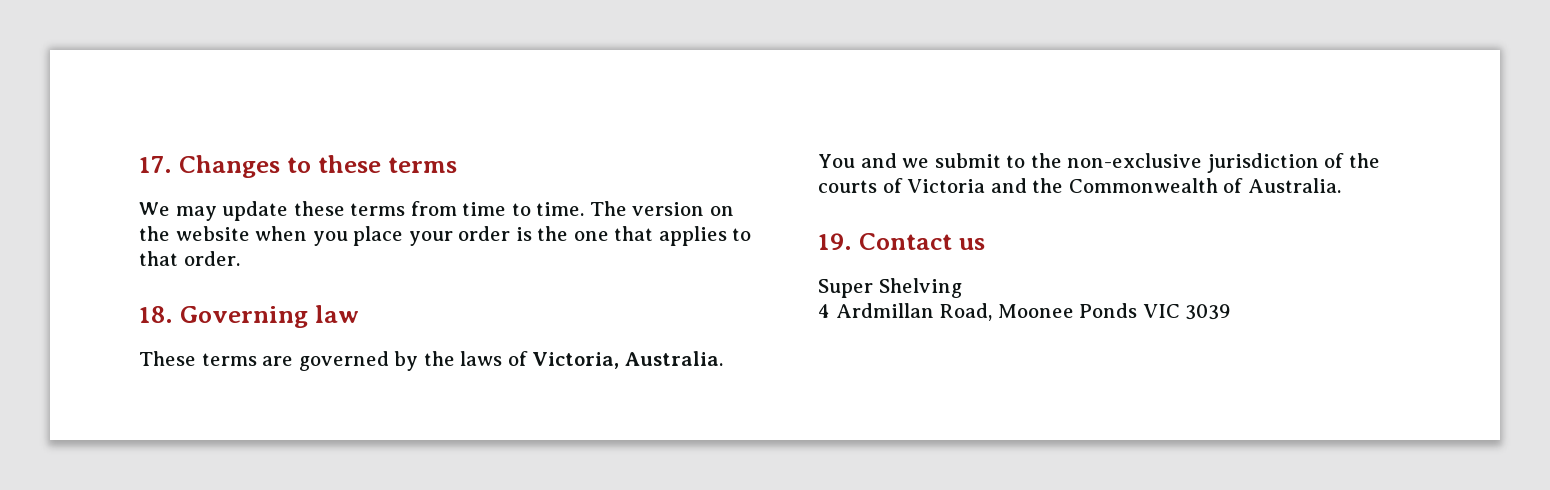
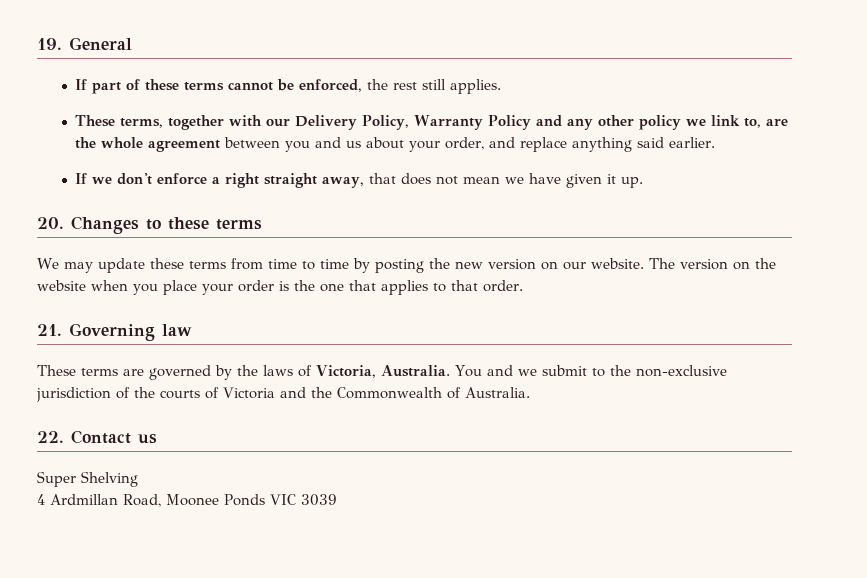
- 17. Changes to these terms
+ 19. General
+ If part of these terms cannot be enforced, the rest still applies.
+ These terms, together with our Delivery Policy, Warranty Policy and any other policy we link to, are the whole agreement between you and us about your order, and replace anything said earlier.
+ If we don't enforce a right straight away, that does not mean we have given it up.
+ 20. Changes to these terms
- We may update these terms from time to time.
+ We may update these terms from time to time by posting the new version on our website.
- 18. Governing law
+ 21. Governing law
- 19. Contact us
+ 22. Contact us

